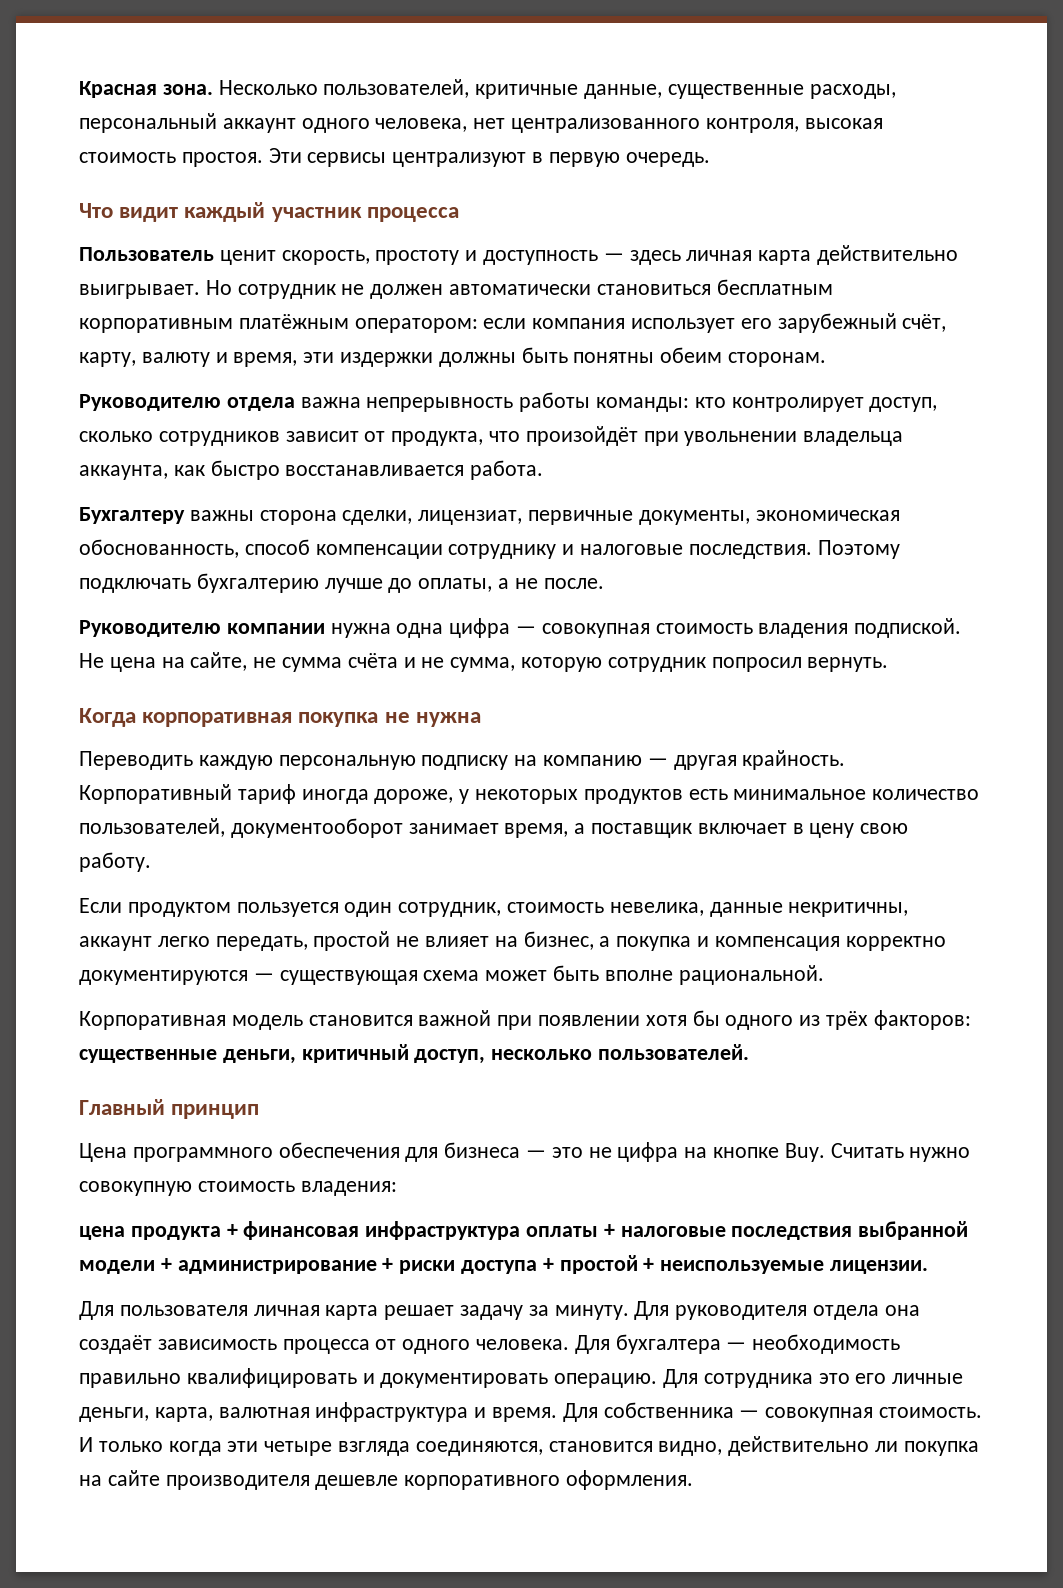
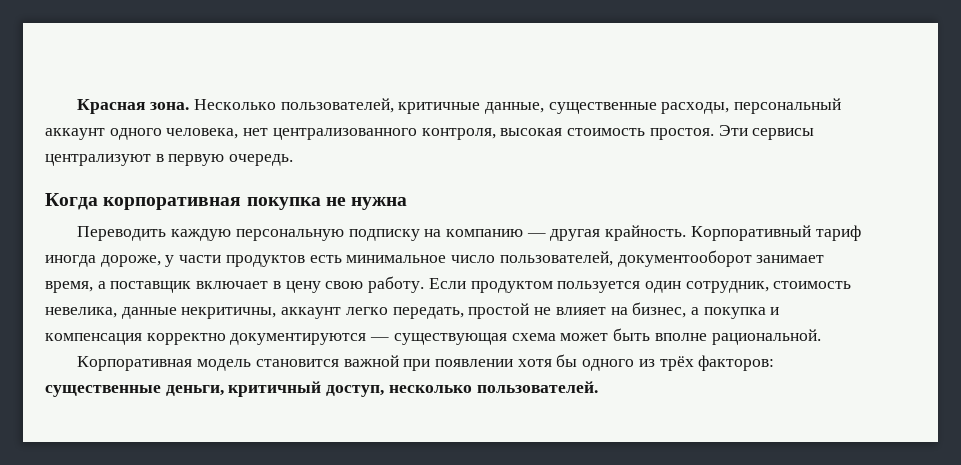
- Что видит каждый участник процесса
- Пользователь ценит скорость, простоту и доступность — здесь личная карта действительно выигрывает. Но сотрудник не должен автоматически становиться бесплатным корпоративным платёжным оператором: если компания использует его зарубежный счёт, карту, валюту и время, эти издержки должны быть понятны обеим сторонам.
- Руководителю отдела важна непрерывность работы команды: кто контролирует доступ, сколько сотрудников зависит от продукта, что произойдёт при увольнении владельца аккаунта, как быстро восстанавливается работа.
- Бухгалтеру важны сторона сделки, лицензиат, первичные документы, экономическая обоснованность, способ компенсации сотруднику и налоговые последствия. Поэтому подключать бухгалтерию лучше до оплаты, а не после.
- Руководителю компании нужна одна цифра — совокупная стоимость владения подпиской. Не цена на сайте, не сумма счёта и не сумма, которую сотрудник попросил вернуть.
- Корпоративный тариф иногда дороже, у некоторых продуктов есть минимальное количество пользователей, документооборот занимает время, а поставщик включает в цену свою работу.
- Если продуктом пользуется один сотрудник, стоимость невелика, данные некритичны, аккаунт легко передать, простой не влияет на бизнес, а покупка и компенсация корректно документируются — существующая схема может быть вполне рациональной.
+ Корпоративный тариф иногда дороже, у части продуктов есть минимальное число пользователей, документооборот занимает время, а поставщик включает в цену свою работу. Если продуктом пользуется один сотрудник, стоимость невелика, данные некритичны, аккаунт легко передать, простой не влияет на бизнес, а покупка и компенсация корректно документируются — существующая схема может быть вполне рациональной.
- Главный принцип
- Цена программного обеспечения для бизнеса — это не цифра на кнопке Buy. Считать нужно совокупную стоимость владения:
- цена продукта + финансовая инфраструктура оплаты + налоговые последствия выбранной модели + администрирование + риски доступа + простой + неиспользуемые лицензии.
- Для пользователя личная карта решает задачу за минуту. Для руководителя отдела она создаёт зависимость процесса от одного человека. Для бухгалтера — необходимость правильно квалифицировать и документировать операцию. Для сотрудника это его личные деньги, карта, валютная инфраструктура и время. Для собственника — совокупная стоимость. И только когда эти четыре взгляда соединяются, становится видно, действительно ли покупка на сайте производителя дешевле корпоративного оформления.

